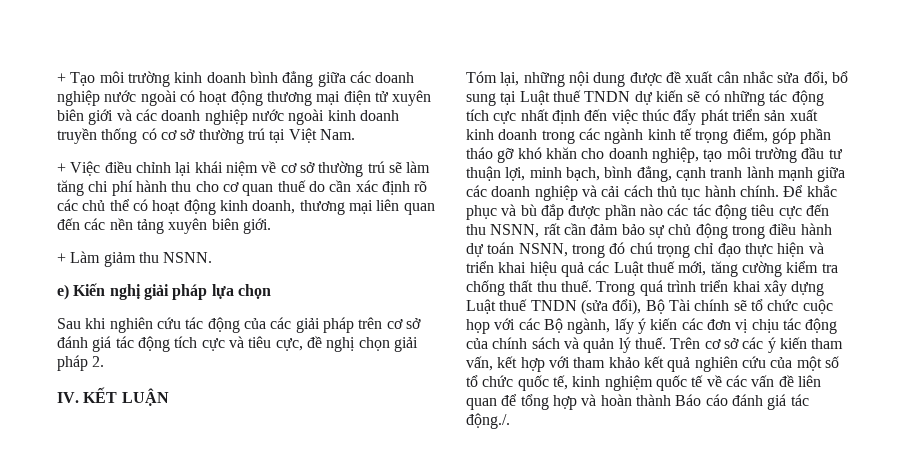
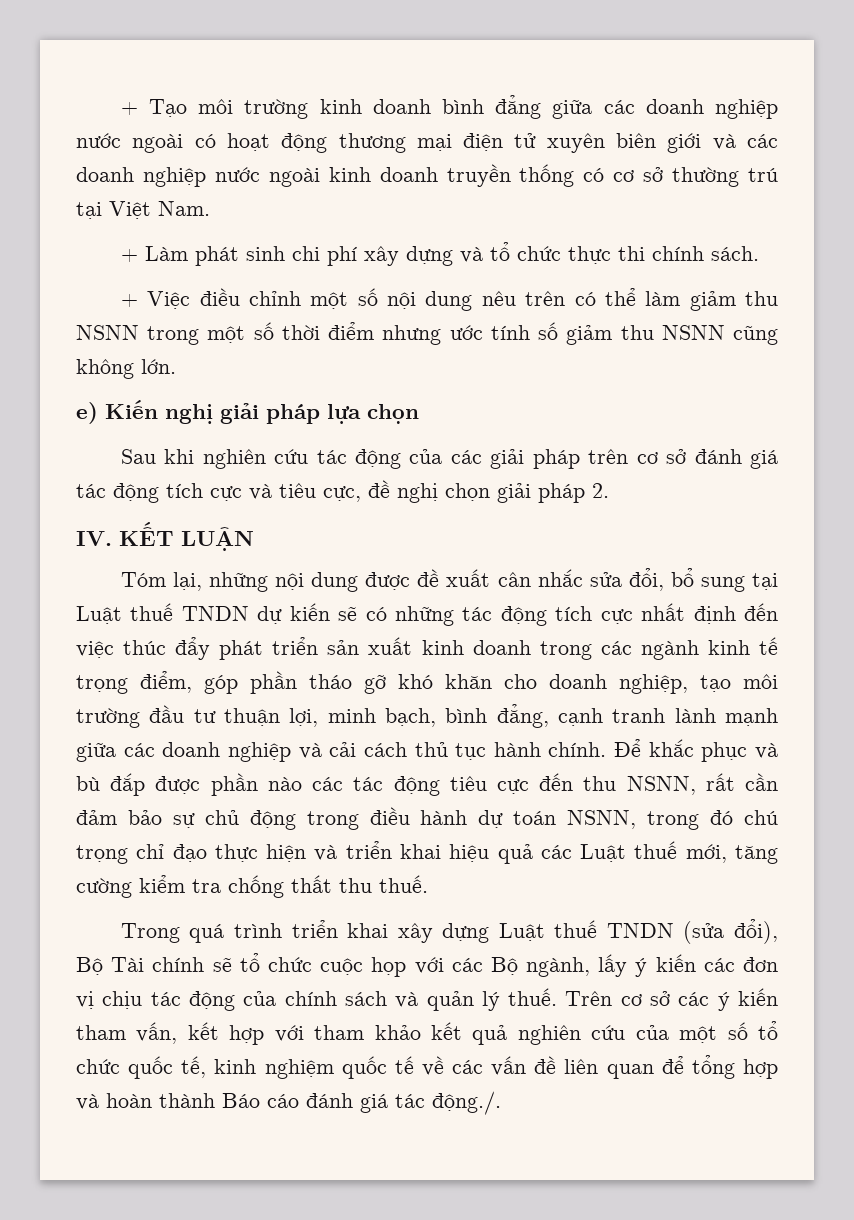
- + Việc điều chỉnh lại khái niệm về cơ sở thường trú sẽ làm tăng chi phí hành thu cho cơ quan thuế do cần xác định rõ các chủ thể có hoạt động kinh doanh, thương mại liên quan đến các nền tảng xuyên biên giới.
- + Làm giảm thu NSNN.
+ + Làm phát sinh chi phí xây dựng và tổ chức thực thi chính sách.
+ + Việc điều chỉnh một số nội dung nêu trên có thể làm giảm thu NSNN trong một số thời điểm nhưng ước tính số giảm thu NSNN cũng không lớn.
- Để khắc phục và bù đắp được phần nào các tác động tiêu cực đến thu NSNN, rất cần đảm bảo sự chủ động trong điều hành dự toán NSNN, trong đó chú trọng chỉ đạo thực hiện và triển khai hiệu quả các Luật thuế mới, tăng cường kiểm tra chống thất thu thuế. Trong quá trình triển khai xây dựng Luật thuế TNDN (sửa đổi), Bộ Tài chính sẽ tổ chức cuộc họp với các Bộ ngành, lấy ý kiến các đơn vị chịu tác động của chính sách và quản lý thuế.
+ Để khắc phục và bù đắp được phần nào các tác động tiêu cực đến thu NSNN, rất cần đảm bảo sự chủ động trong điều hành dự toán NSNN, trong đó chú trọng chỉ đạo thực hiện và triển khai hiệu quả các Luật thuế mới, tăng cường kiểm tra chống thất thu thuế.
+ Trong quá trình triển khai xây dựng Luật thuế TNDN (sửa đổi), Bộ Tài chính sẽ tổ chức cuộc họp với các Bộ ngành, lấy ý kiến các đơn vị chịu tác động của chính sách và quản lý thuế.

